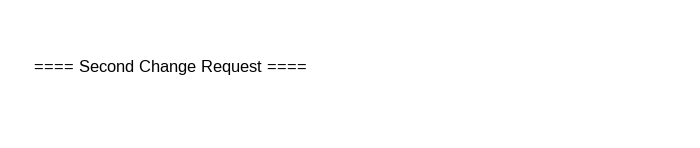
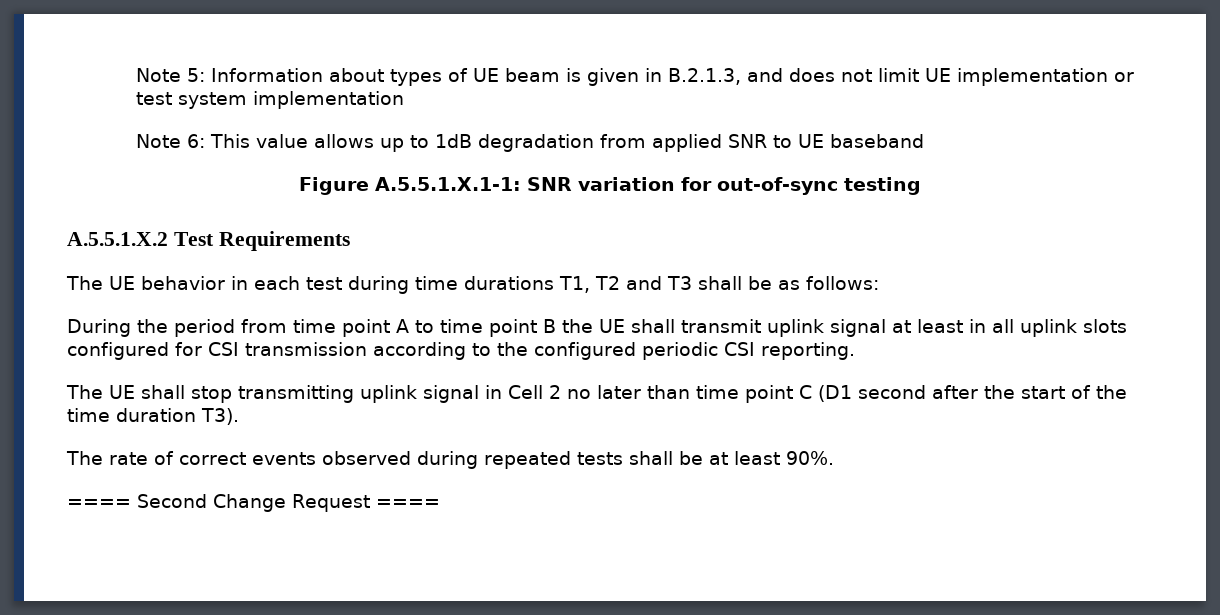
+ Note 5: Information about types of UE beam is given in B.2.1.3, and does not limit UE implementation or test system implementation
+ Note 6: This value allows up to 1dB degradation from applied SNR to UE baseband
+ Figure A.5.5.1.X.1-1: SNR variation for out-of-sync testing
+ A.5.5.1.X.2 Test Requirements
+ The UE behavior in each test during time durations T1, T2 and T3 shall be as follows:
+ During the period from time point A to time point B the UE shall transmit uplink signal at least in all uplink slots configured for CSI transmission according to the configured periodic CSI reporting.
+ The UE shall stop transmitting uplink signal in Cell 2 no later than time point C (D1 second after the start of the time duration T3).
+ The rate of correct events observed during repeated tests shall be at least 90%.

